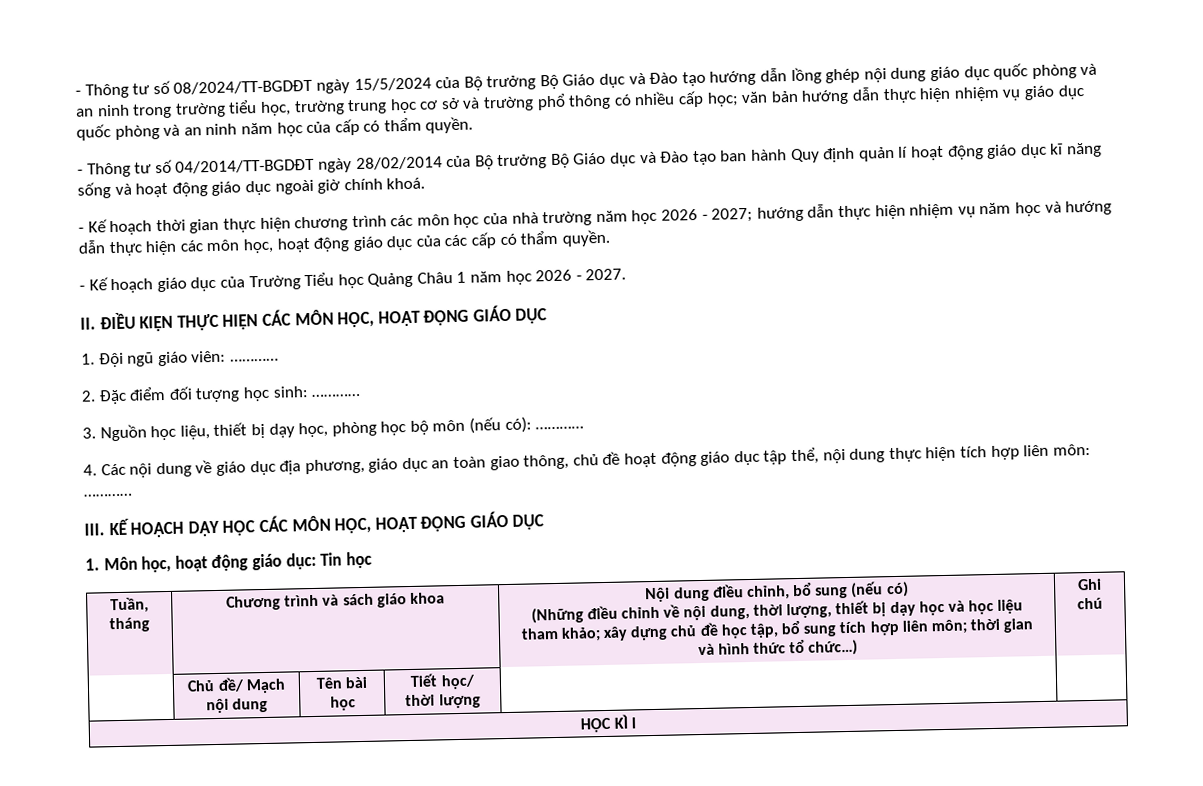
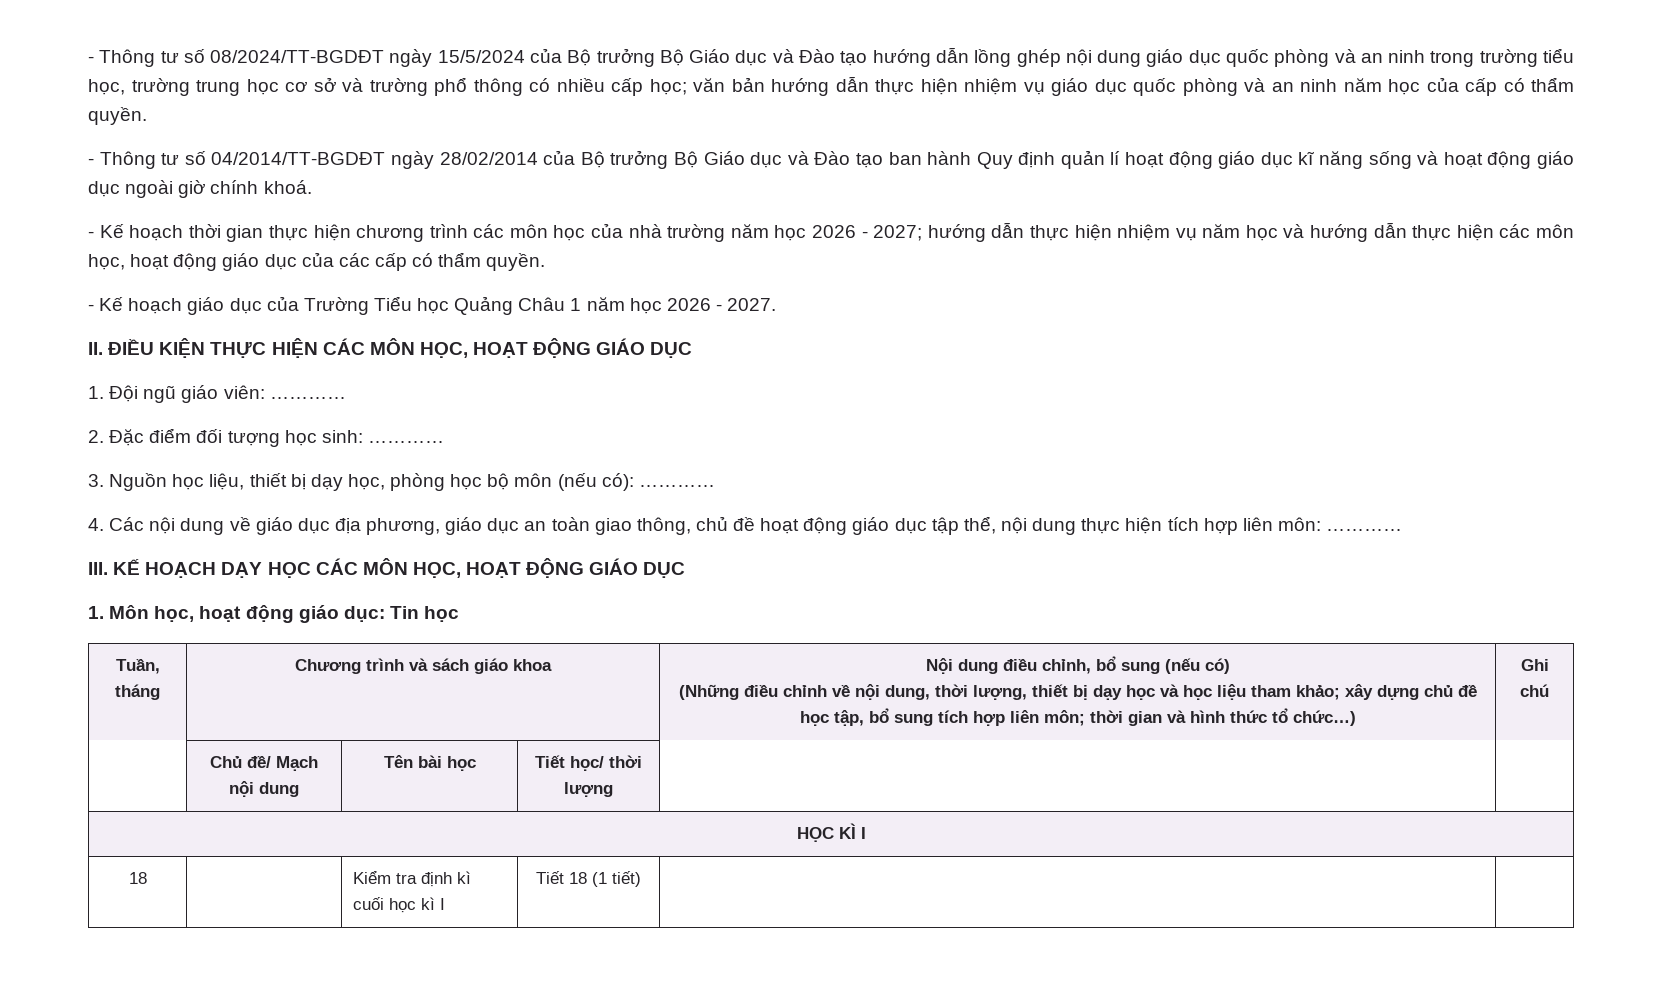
+ 18 | | Kiểm tra định kì cuối học kì I | Tiết 18 (1 tiết) | |

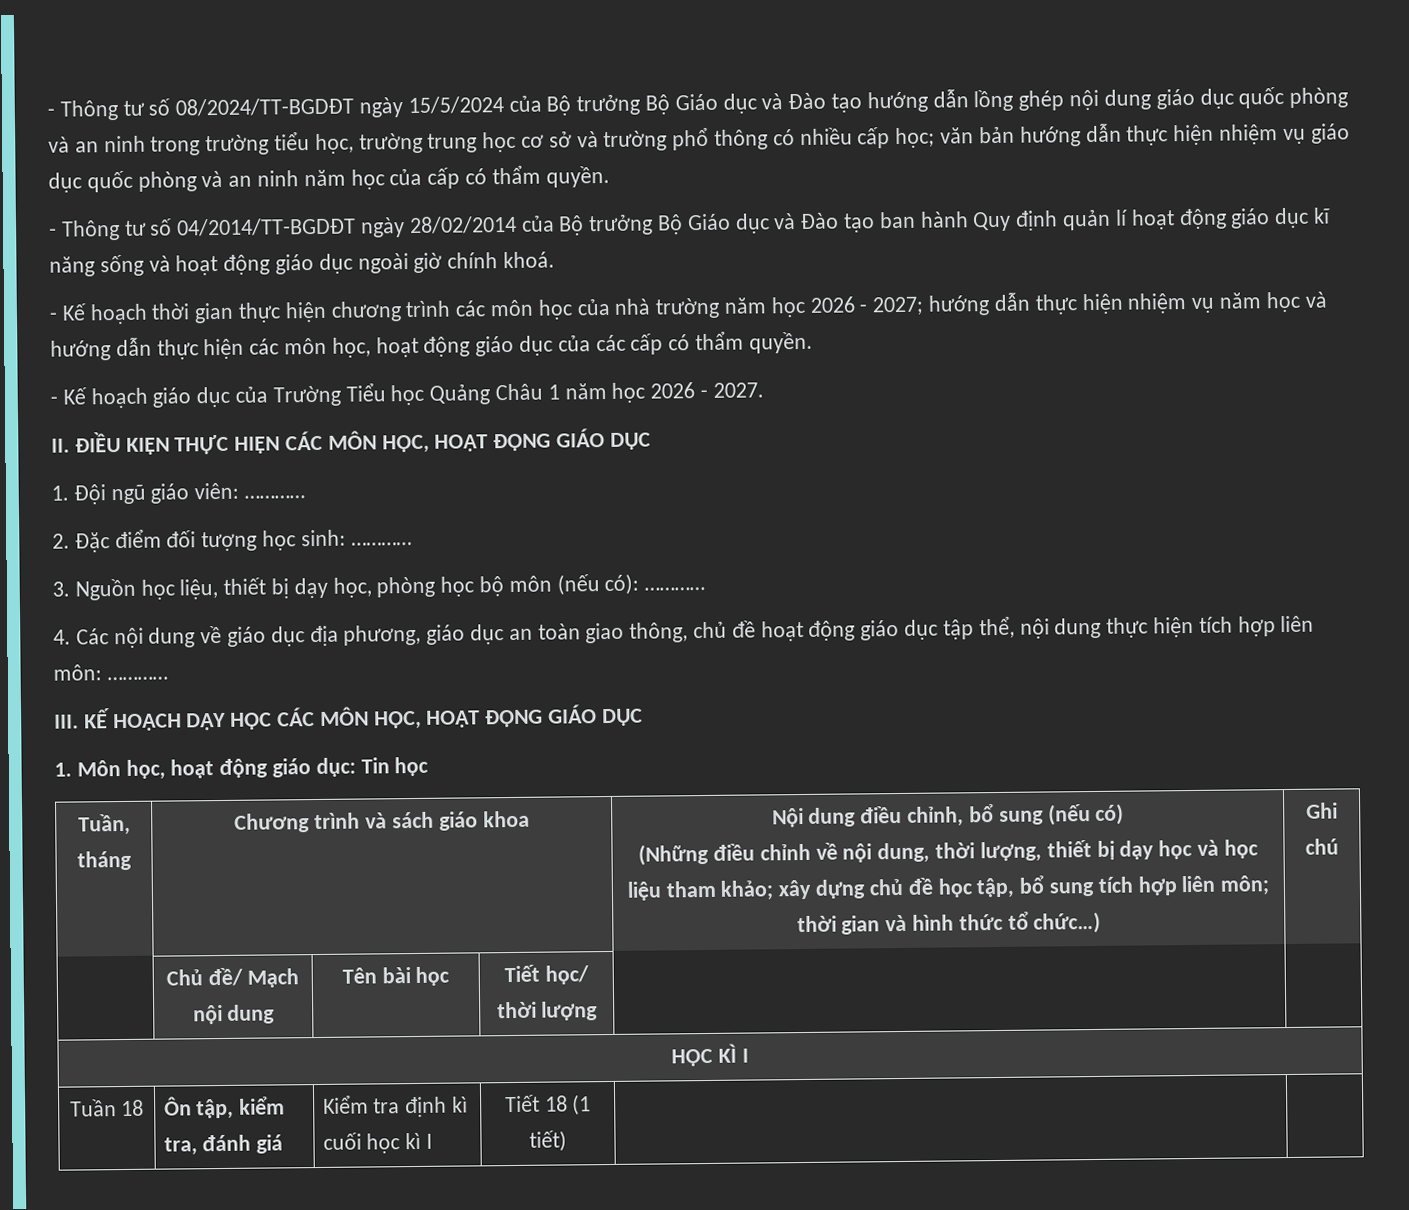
- 18 | | Kiểm tra định kì cuối học kì I | Tiết 18 (1 tiết) | |
+ Tuần 18 | Ôn tập, kiểm tra, đánh giá | Kiểm tra định kì cuối học kì I | Tiết 18 (1 tiết) | |

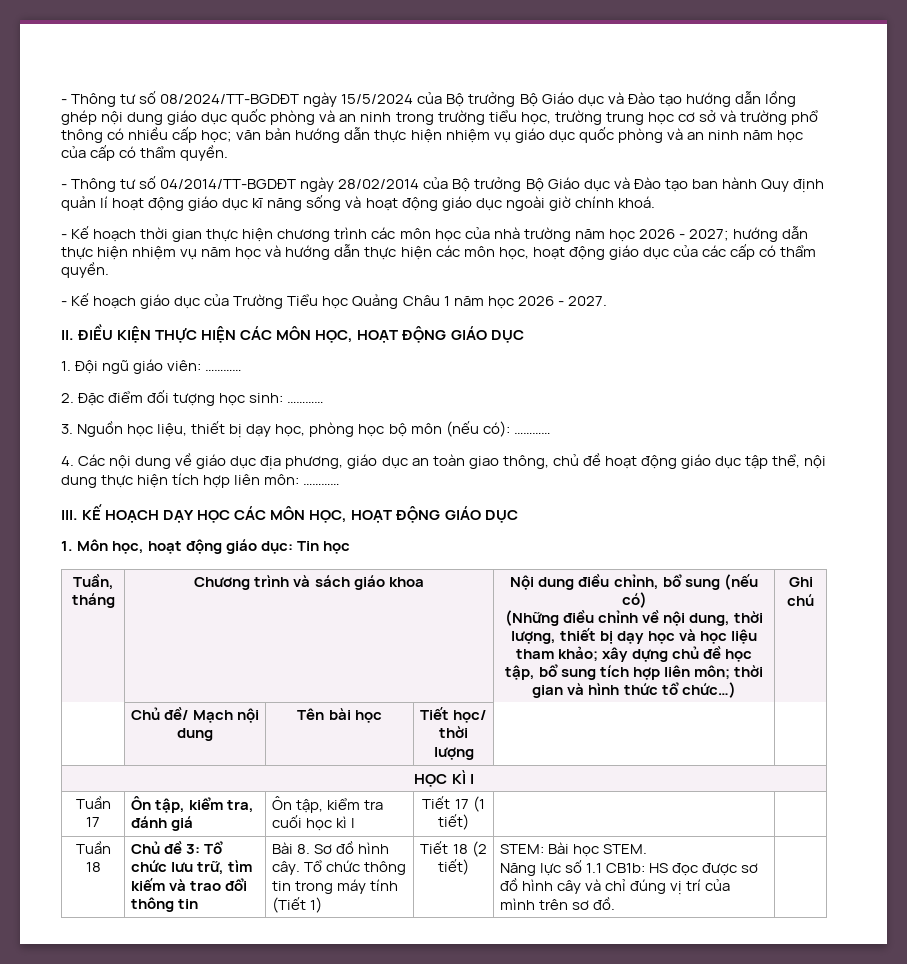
- Tuần 18 | Ôn tập, kiểm tra, đánh giá | Kiểm tra định kì cuối học kì I | Tiết 18 (1 tiết) | |
+ Tuần 17 | Ôn tập, kiểm tra, đánh giá | Ôn tập, kiểm tra cuối học kì I | Tiết 17 (1 tiết) | |
+ Tuần 18 | Chủ đề 3: Tổ chức lưu trữ, tìm kiếm và trao đổi thông tin | Bài 8. Sơ đồ hình cây. Tổ chức thông tin trong máy tính (Tiết 1) | Tiết 18 (2 tiết) | STEM: Bài học STEM.
+ Năng lực số 1.1 CB1b: HS đọc được sơ đồ hình cây và chỉ đúng vị trí của mình trên sơ đồ.

